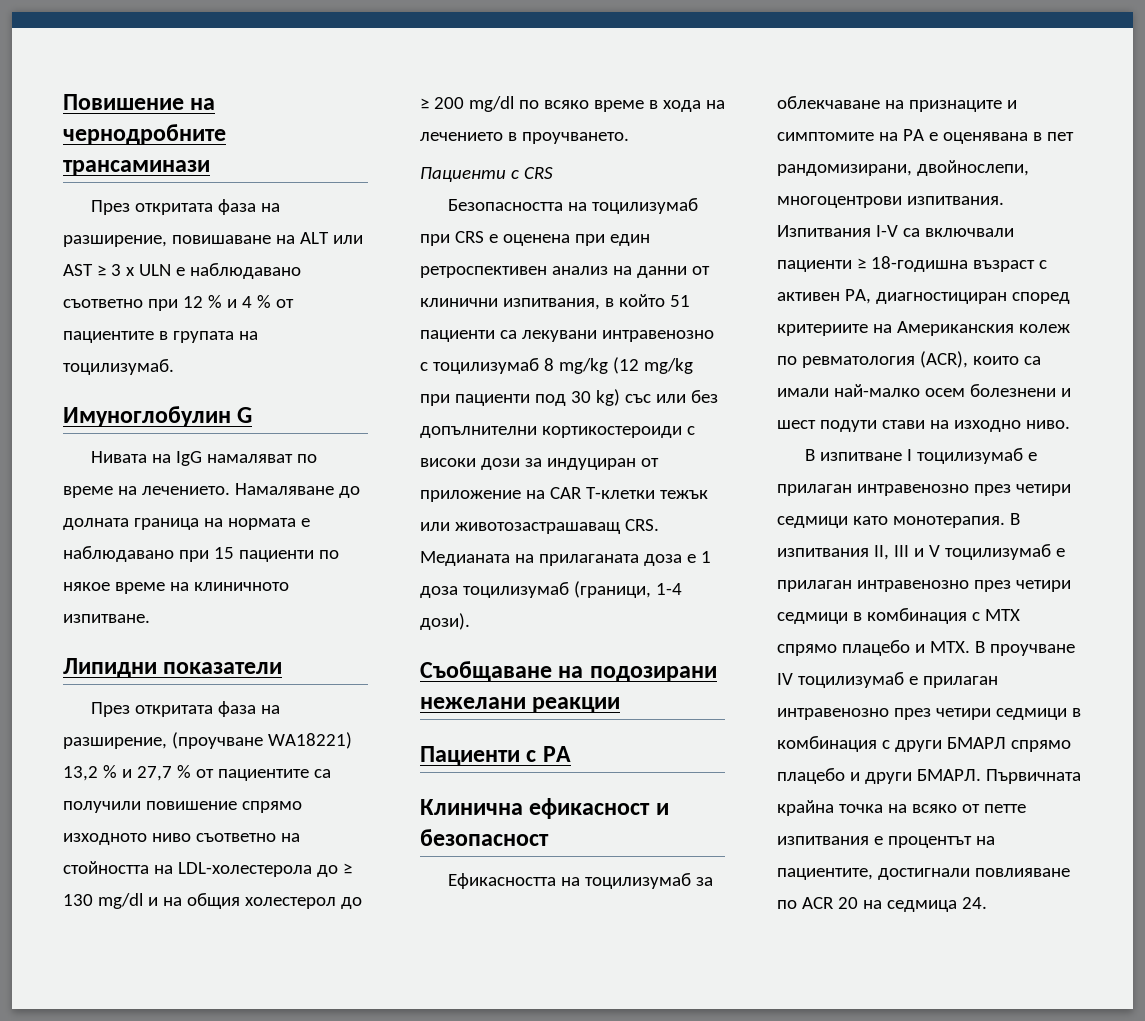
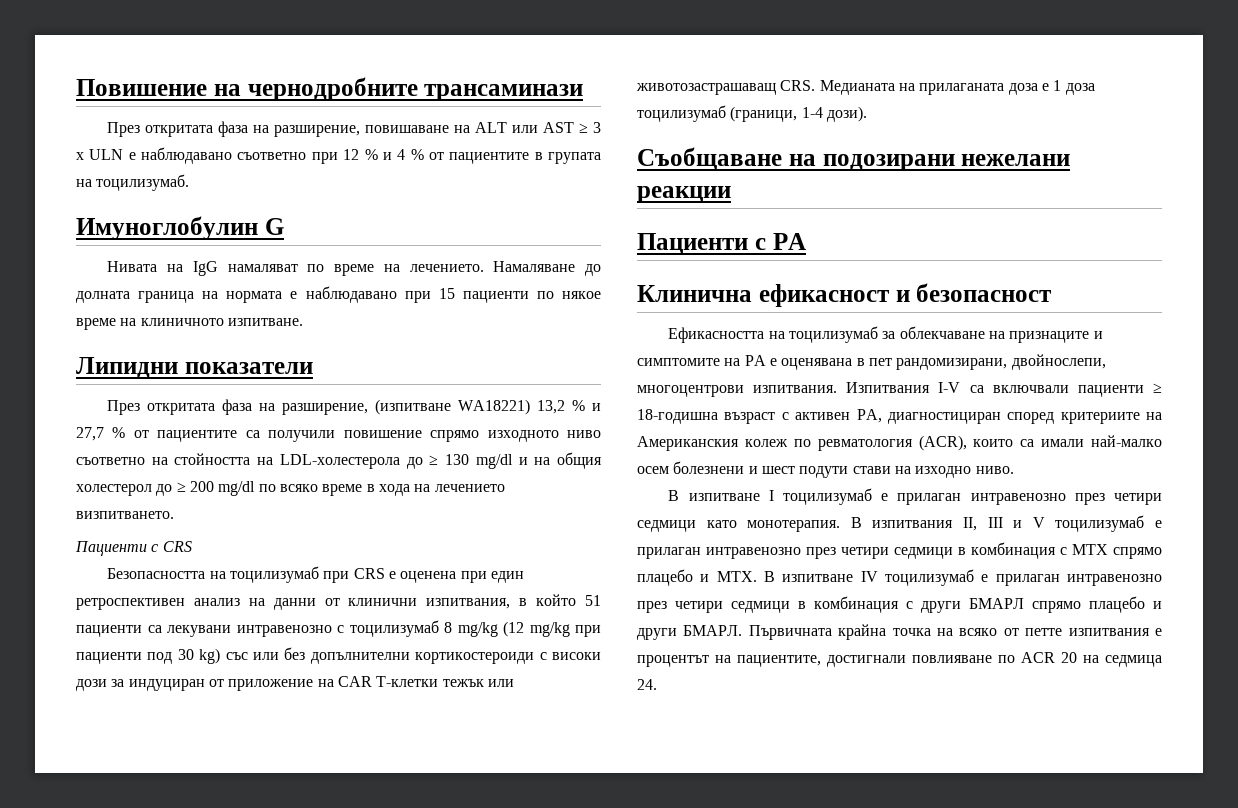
- През откритата фаза на разширение, (проучване WA18221) 13,2 % и 27,7 % от пациентите са получили повишение спрямо изходното ниво съответно на стойността на LDL-холестерола до ≥ 130 mg/dl и на общия холестерол до ≥ 200 mg/dl по всяко време в хода на лечението в проучването.
+ През откритата фаза на разширение, (изпитване WA18221) 13,2 % и 27,7 % от пациентите са получили повишение спрямо изходното ниво съответно на стойността на LDL-холестерола до ≥ 130 mg/dl и на общия холестерол до ≥ 200 mg/dl по всяко време в хода на лечението визпитването.
- В изпитвания II, III и V тоцилизумаб е прилаган интравенозно през четири седмици в комбинация с MTX спрямо плацебо и MTX. В проучване IV тоцилизумаб е прилаган интравенозно през четири седмици в комбинация с други БМАРЛ спрямо плацебо и други БМАРЛ.
+ В изпитвания II, III и V тоцилизумаб е прилаган интравенозно през четири седмици в комбинация с MTX спрямо плацебо и MTX. В изпитване IV тоцилизумаб е прилаган интравенозно през четири седмици в комбинация с други БМАРЛ спрямо плацебо и други БМАРЛ.

